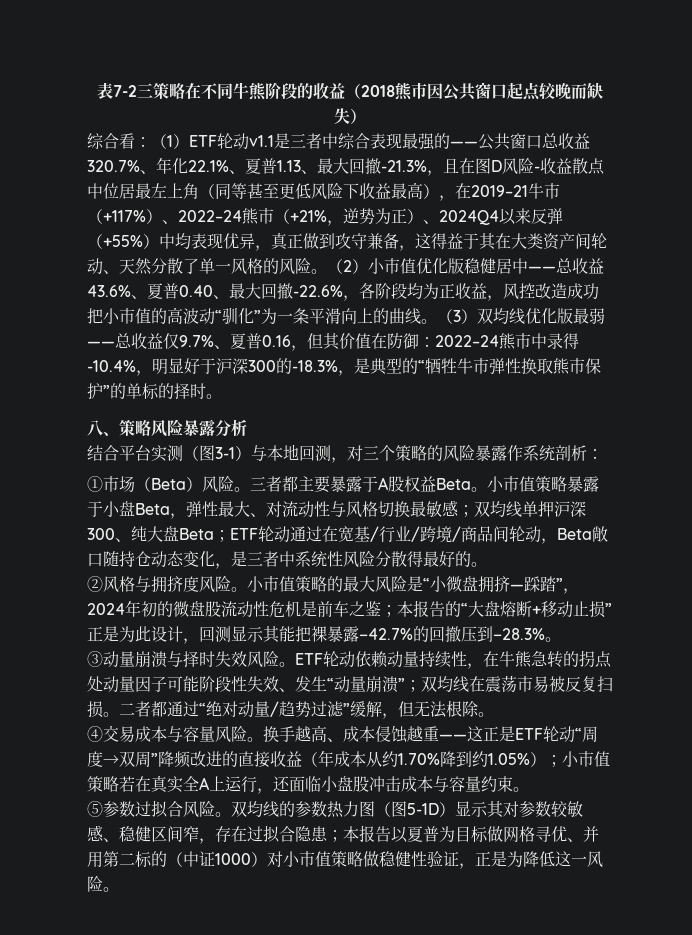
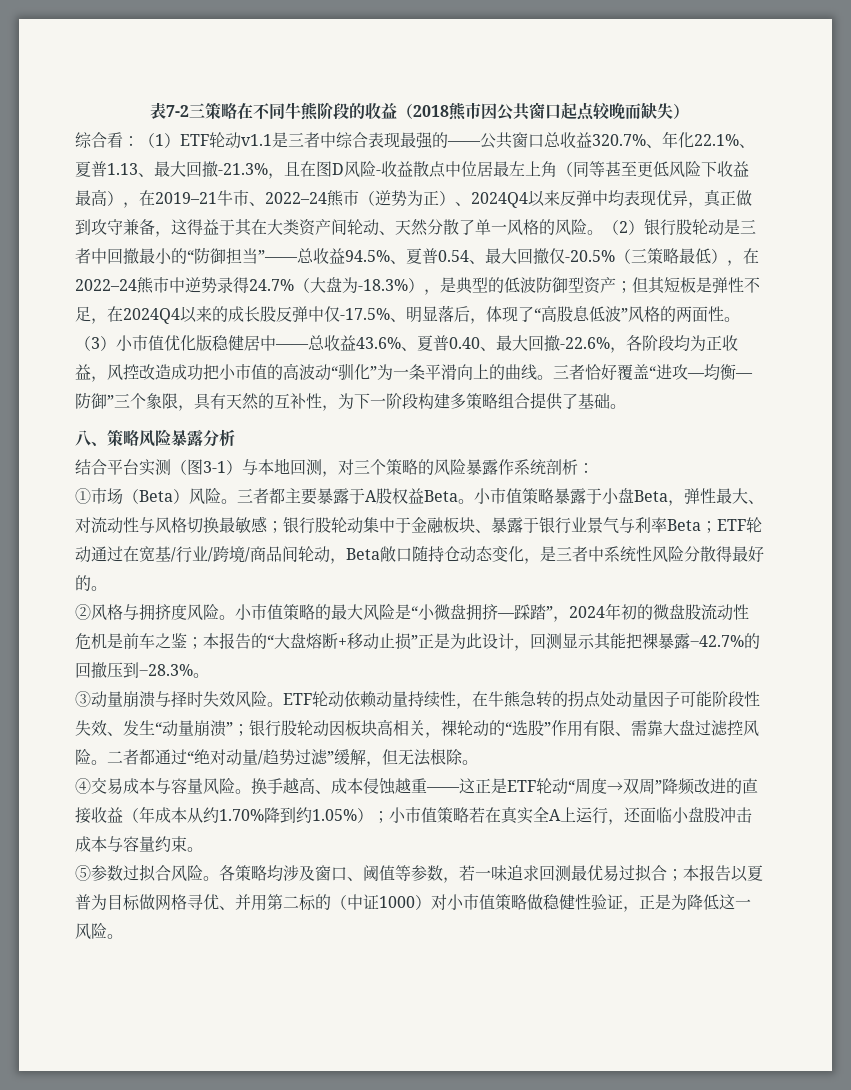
- （1）ETF轮动v1.1是三者中综合表现最强的——公共窗口总收益320.7%、年化22.1%、夏普1.13、最大回撤-21.3%，且在图D风险-收益散点中位居最左上角（同等甚至更低风险下收益最高），在2019–21牛市（+117%）、2022–24熊市（+21%，逆势为正）、2024Q4以来反弹（+55%）中均表现优异，真正做到攻守兼备，这得益于其在大类资产间轮动、天然分散了单一风格的风险。
+ （1）ETF轮动v1.1是三者中综合表现最强的——公共窗口总收益320.7%、年化22.1%、夏普1.13、最大回撤-21.3%，且在图D风险-收益散点中位居最左上角（同等甚至更低风险下收益最高），在2019–21牛市、2022–24熊市（逆势为正）、2024Q4以来反弹中均表现优异，真正做到攻守兼备，这得益于其在大类资产间轮动、天然分散了单一风格的风险。
- （2）小市值优化版稳健居中——总收益43.6%、夏普0.40、最大回撤-22.6%，各阶段均为正收益，风控改造成功把小市值的高波动“驯化”为一条平滑向上的曲线。
+ （2）银行股轮动是三者中回撤最小的“防御担当”——总收益94.5%、夏普0.54、最大回撤仅-20.5%（三策略最低），在2022–24熊市中逆势录得24.7%（大盘为-18.3%），是典型的低波防御型资产；但其短板是弹性不足，在2024Q4以来的成长股反弹中仅-17.5%、明显落后，体现了“高股息低波”风格的两面性。（3）小市值优化版稳健居中——总收益43.6%、夏普0.40、最大回撤-22.6%，各阶段均为正收益，风控改造成功把小市值的高波动“驯化”为一条平滑向上的曲线。
- （3）双均线优化版最弱——总收益仅9.7%、夏普0.16，但其价值在防御：2022–24熊市中录得-10.4%，明显好于沪深300的-18.3%，是典型的“牺牲牛市弹性换取熊市保护”的单标的择时。
+ 三者恰好覆盖“进攻—均衡—防御”三个象限，具有天然的互补性，为下一阶段构建多策略组合提供了基础。
- 小市值策略暴露于小盘Beta，弹性最大、对流动性与风格切换最敏感；双均线单押沪深300、纯大盘Beta；ETF轮动通过在宽基/行业/跨境/商品间轮动，Beta敞口随持仓动态变化，是三者中系统性风险分散得最好的。
+ 小市值策略暴露于小盘Beta，弹性最大、对流动性与风格切换最敏感；银行股轮动集中于金融板块、暴露于银行业景气与利率Beta；ETF轮动通过在宽基/行业/跨境/商品间轮动，Beta敞口随持仓动态变化，是三者中系统性风险分散得最好的。
- ETF轮动依赖动量持续性，在牛熊急转的拐点处动量因子可能阶段性失效、发生“动量崩溃”；双均线在震荡市易被反复扫损。
+ ETF轮动依赖动量持续性，在牛熊急转的拐点处动量因子可能阶段性失效、发生“动量崩溃”；银行股轮动因板块高相关，裸轮动的“选股”作用有限、需靠大盘过滤控风险。
- 双均线的参数热力图（图5-1D）显示其对参数较敏感、稳健区间窄，存在过拟合隐患；本报告以夏普为目标做网格寻优、并用第二标的（中证1000）对小市值策略做稳健性验证，正是为降低这一风险。
+ 各策略均涉及窗口、阈值等参数，若一味追求回测最优易过拟合；本报告以夏普为目标做网格寻优、并用第二标的（中证1000）对小市值策略做稳健性验证，正是为降低这一风险。

